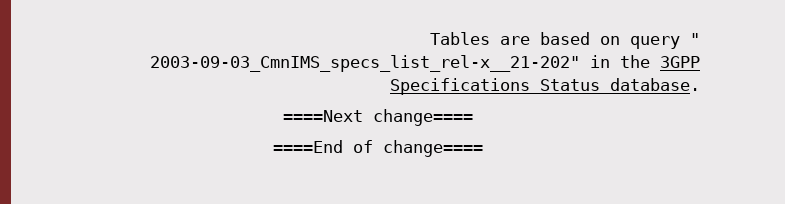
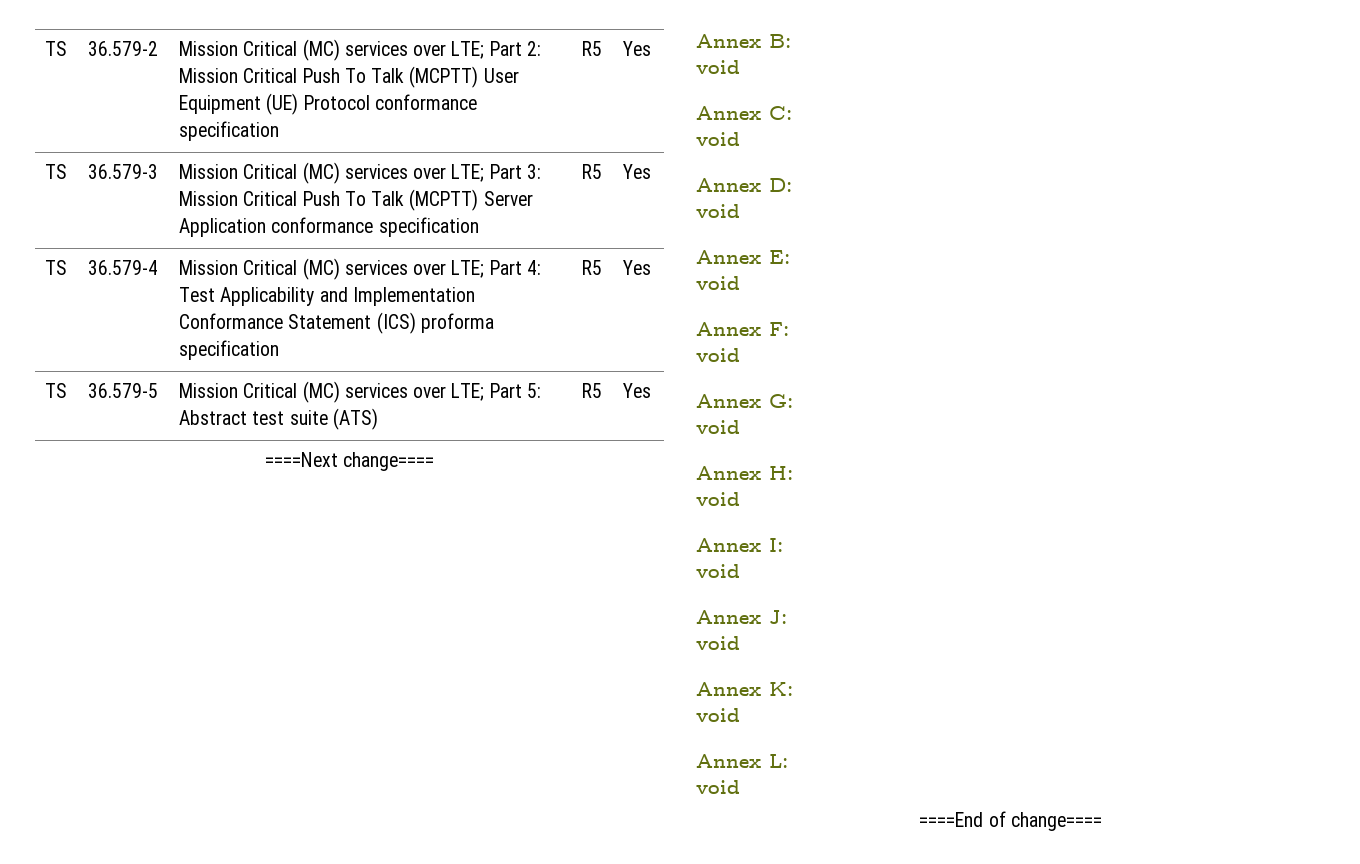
- Tables are based on query " 2003-09-03_CmnIMS_specs_list_rel-x__21-202" in the 3GPP Specifications Status database.
+ TS | 36.579-2 | Mission Critical (MC) services over LTE; Part 2: Mission Critical Push To Talk (MCPTT) User Equipment (UE) Protocol conformance specification | R5 | Yes
+ TS | 36.579-3 | Mission Critical (MC) services over LTE; Part 3: Mission Critical Push To Talk (MCPTT) Server Application conformance specification | R5 | Yes
+ TS | 36.579-4 | Mission Critical (MC) services over LTE; Part 4: Test Applicability and Implementation Conformance Statement (ICS) proforma specification | R5 | Yes
+ TS | 36.579-5 | Mission Critical (MC) services over LTE; Part 5: Abstract test suite (ATS) | R5 | Yes
  ====Next change====
+ Annex B:
+ void
+ Annex C:
+ void
+ Annex D:
+ void
+ Annex E:
+ void
+ Annex F:
+ void
+ Annex G:
+ void
+ Annex H:
+ void
+ Annex I:
+ void
+ Annex J:
+ void
+ Annex K:
+ void
+ Annex L:
+ void

